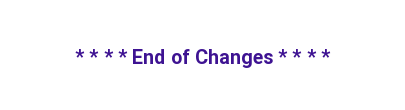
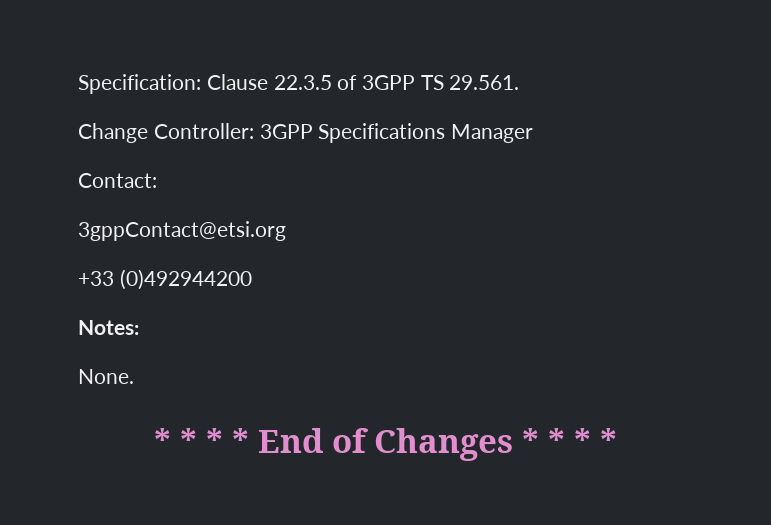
+ Specification: Clause 22.3.5 of 3GPP TS 29.561.
+ Change Controller: 3GPP Specifications Manager
+ Contact:
+ 3gppContact@etsi.org
+ +33 (0)492944200
+ Notes:
+ None.

